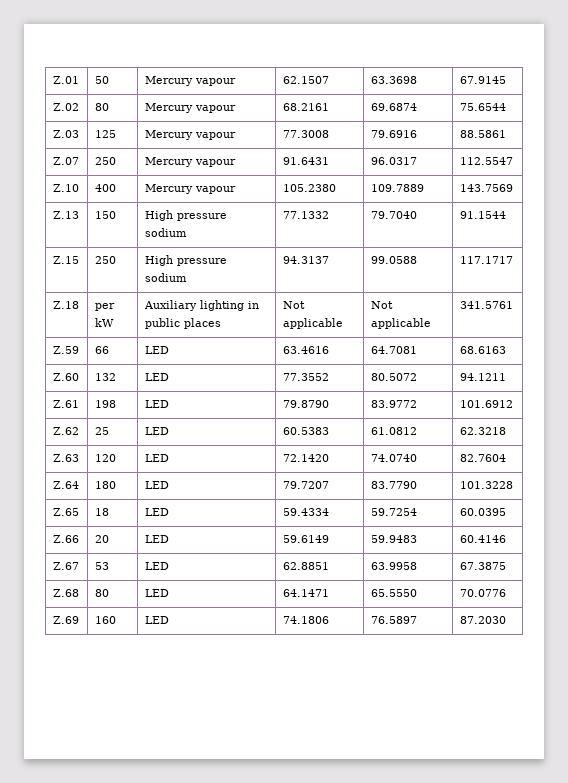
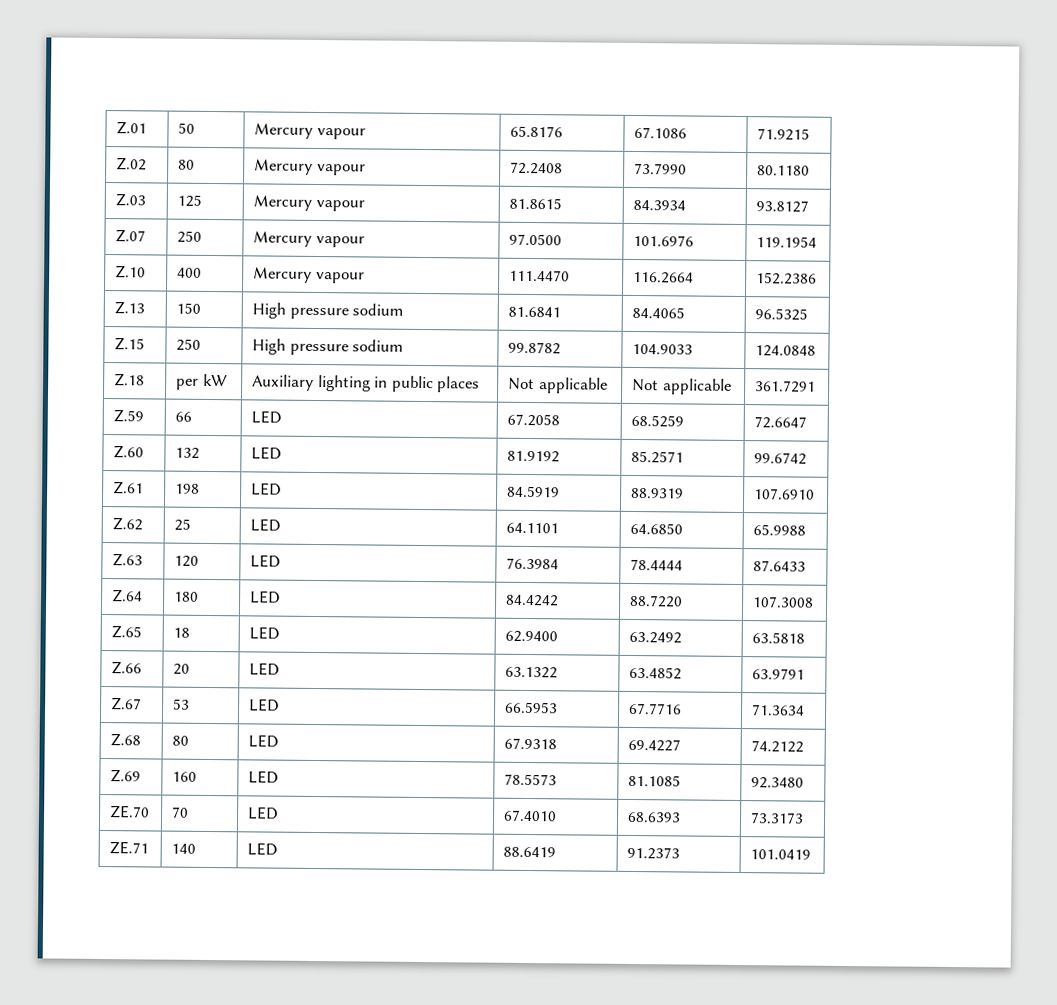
- Z.01 | 50 | Mercury vapour | 62.1507 | 63.3698 | 67.9145
+ Z.01 | 50 | Mercury vapour | 65.8176 | 67.1086 | 71.9215
- Z.02 | 80 | Mercury vapour | 68.2161 | 69.6874 | 75.6544
+ Z.02 | 80 | Mercury vapour | 72.2408 | 73.7990 | 80.1180
- Z.03 | 125 | Mercury vapour | 77.3008 | 79.6916 | 88.5861
+ Z.03 | 125 | Mercury vapour | 81.8615 | 84.3934 | 93.8127
- Z.07 | 250 | Mercury vapour | 91.6431 | 96.0317 | 112.5547
+ Z.07 | 250 | Mercury vapour | 97.0500 | 101.6976 | 119.1954
- Z.10 | 400 | Mercury vapour | 105.2380 | 109.7889 | 143.7569
+ Z.10 | 400 | Mercury vapour | 111.4470 | 116.2664 | 152.2386
- Z.13 | 150 | High pressure sodium | 77.1332 | 79.7040 | 91.1544
+ Z.13 | 150 | High pressure sodium | 81.6841 | 84.4065 | 96.5325
- Z.15 | 250 | High pressure sodium | 94.3137 | 99.0588 | 117.1717
+ Z.15 | 250 | High pressure sodium | 99.8782 | 104.9033 | 124.0848
- Z.18 | per kW | Auxiliary lighting in public places | Not applicable | Not applicable | 341.5761
+ Z.18 | per kW | Auxiliary lighting in public places | Not applicable | Not applicable | 361.7291
- Z.59 | 66 | LED | 63.4616 | 64.7081 | 68.6163
+ Z.59 | 66 | LED | 67.2058 | 68.5259 | 72.6647
- Z.60 | 132 | LED | 77.3552 | 80.5072 | 94.1211
+ Z.60 | 132 | LED | 81.9192 | 85.2571 | 99.6742
- Z.61 | 198 | LED | 79.8790 | 83.9772 | 101.6912
+ Z.61 | 198 | LED | 84.5919 | 88.9319 | 107.6910
- Z.62 | 25 | LED | 60.5383 | 61.0812 | 62.3218
+ Z.62 | 25 | LED | 64.1101 | 64.6850 | 65.9988
- Z.63 | 120 | LED | 72.1420 | 74.0740 | 82.7604
+ Z.63 | 120 | LED | 76.3984 | 78.4444 | 87.6433
- Z.64 | 180 | LED | 79.7207 | 83.7790 | 101.3228
+ Z.64 | 180 | LED | 84.4242 | 88.7220 | 107.3008
- Z.65 | 18 | LED | 59.4334 | 59.7254 | 60.0395
+ Z.65 | 18 | LED | 62.9400 | 63.2492 | 63.5818
- Z.66 | 20 | LED | 59.6149 | 59.9483 | 60.4146
+ Z.66 | 20 | LED | 63.1322 | 63.4852 | 63.9791
- Z.67 | 53 | LED | 62.8851 | 63.9958 | 67.3875
+ Z.67 | 53 | LED | 66.5953 | 67.7716 | 71.3634
- Z.68 | 80 | LED | 64.1471 | 65.5550 | 70.0776
+ Z.68 | 80 | LED | 67.9318 | 69.4227 | 74.2122
- Z.69 | 160 | LED | 74.1806 | 76.5897 | 87.2030
+ Z.69 | 160 | LED | 78.5573 | 81.1085 | 92.3480
+ ZE.70 | 70 | LED | 67.4010 | 68.6393 | 73.3173
+ ZE.71 | 140 | LED | 88.6419 | 91.2373 | 101.0419

